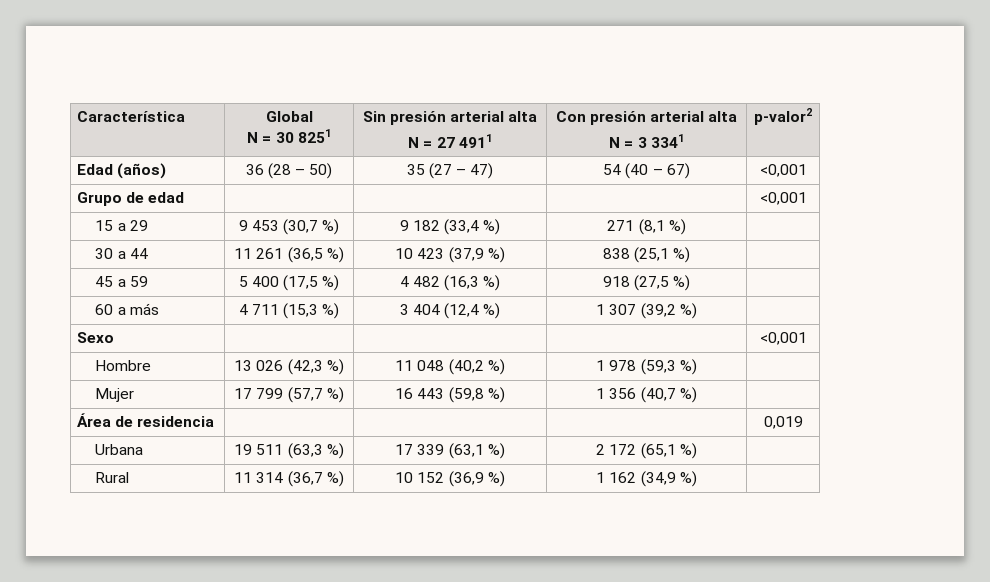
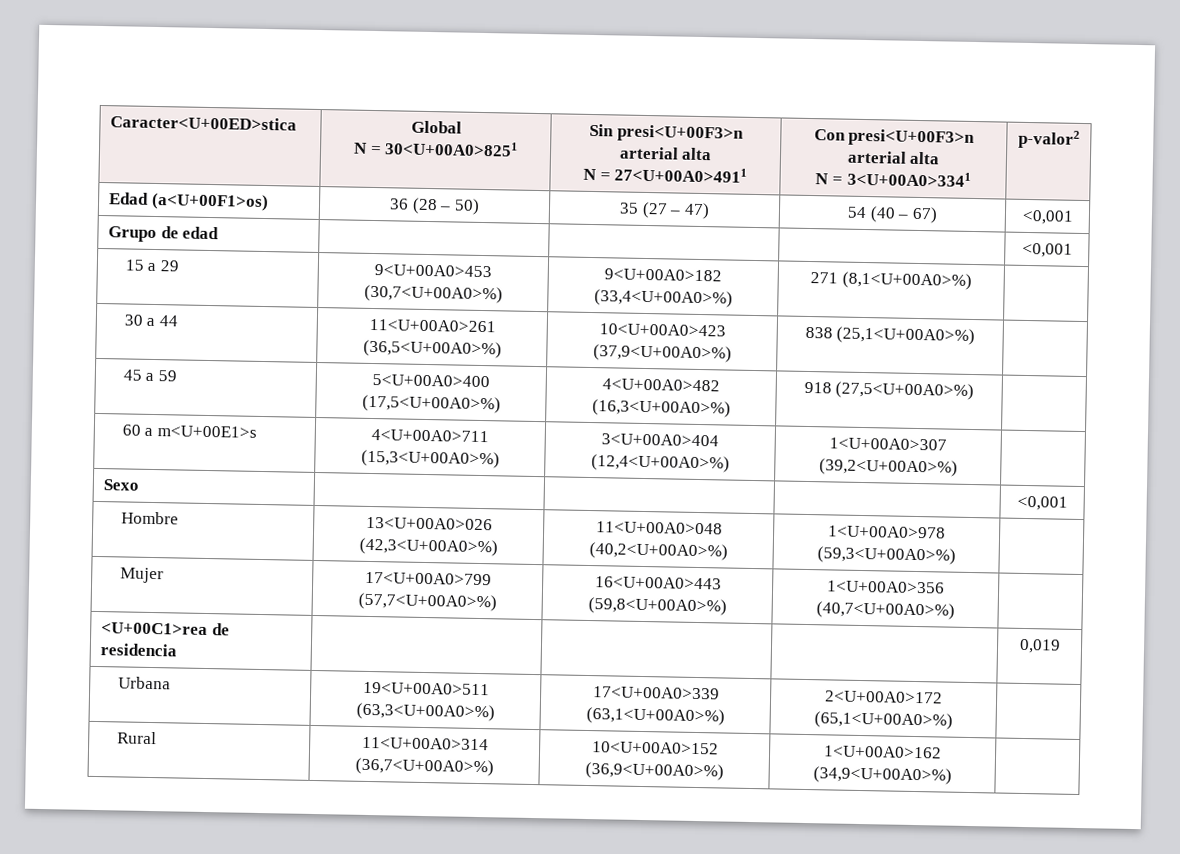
- Característica | Global
- N = 30 8251 | Sin presión arterial alta
- N = 27 4911 | Con presión arterial alta
- N = 3 3341 | p-valor2
+ Caracter<U+00ED>stica | Global
+ N = 30<U+00A0>8251 | Sin presi<U+00F3>n arterial alta
+ N = 27<U+00A0>4911 | Con presi<U+00F3>n arterial alta
+ N = 3<U+00A0>3341 | p-valor2
- Edad (años) | 36 (28 – 50) | 35 (27 – 47) | 54 (40 – 67) | <0,001
+ Edad (a<U+00F1>os) | 36 (28 – 50) | 35 (27 – 47) | 54 (40 – 67) | <0,001
- 15 a 29 | 9 453 (30,7 %) | 9 182 (33,4 %) | 271 (8,1 %) |
+ 15 a 29 | 9<U+00A0>453 (30,7<U+00A0>%) | 9<U+00A0>182 (33,4<U+00A0>%) | 271 (8,1<U+00A0>%) |
- 30 a 44 | 11 261 (36,5 %) | 10 423 (37,9 %) | 838 (25,1 %) |
+ 30 a 44 | 11<U+00A0>261 (36,5<U+00A0>%) | 10<U+00A0>423 (37,9<U+00A0>%) | 838 (25,1<U+00A0>%) |
- 45 a 59 | 5 400 (17,5 %) | 4 482 (16,3 %) | 918 (27,5 %) |
+ 45 a 59 | 5<U+00A0>400 (17,5<U+00A0>%) | 4<U+00A0>482 (16,3<U+00A0>%) | 918 (27,5<U+00A0>%) |
- 60 a más | 4 711 (15,3 %) | 3 404 (12,4 %) | 1 307 (39,2 %) |
+ 60 a m<U+00E1>s | 4<U+00A0>711 (15,3<U+00A0>%) | 3<U+00A0>404 (12,4<U+00A0>%) | 1<U+00A0>307 (39,2<U+00A0>%) |
  Sexo | | | | <0,001
- Hombre | 13 026 (42,3 %) | 11 048 (40,2 %) | 1 978 (59,3 %) |
- Mujer | 17 799 (57,7 %) | 16 443 (59,8 %) | 1 356 (40,7 %) |
- Área de residencia | | | | 0,019
- Urbana | 19 511 (63,3 %) | 17 339 (63,1 %) | 2 172 (65,1 %) |
- Rural | 11 314 (36,7 %) | 10 152 (36,9 %) | 1 162 (34,9 %) |
+ Hombre | 13<U+00A0>026 (42,3<U+00A0>%) | 11<U+00A0>048 (40,2<U+00A0>%) | 1<U+00A0>978 (59,3<U+00A0>%) |
+ Mujer | 17<U+00A0>799 (57,7<U+00A0>%) | 16<U+00A0>443 (59,8<U+00A0>%) | 1<U+00A0>356 (40,7<U+00A0>%) |
+ <U+00C1>rea de residencia | | | | 0,019
+ Urbana | 19<U+00A0>511 (63,3<U+00A0>%) | 17<U+00A0>339 (63,1<U+00A0>%) | 2<U+00A0>172 (65,1<U+00A0>%) |
+ Rural | 11<U+00A0>314 (36,7<U+00A0>%) | 10<U+00A0>152 (36,9<U+00A0>%) | 1<U+00A0>162 (34,9<U+00A0>%) |

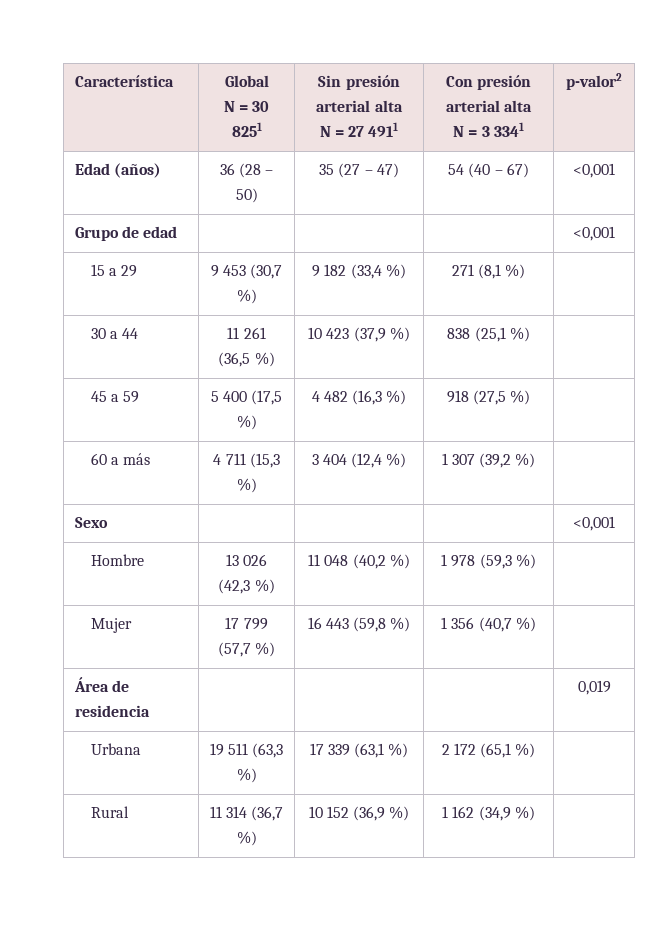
- Caracter<U+00ED>stica | Global
- N = 30<U+00A0>8251 | Sin presi<U+00F3>n arterial alta
- N = 27<U+00A0>4911 | Con presi<U+00F3>n arterial alta
- N = 3<U+00A0>3341 | p-valor2
+ Característica | Global
+ N = 30 8251 | Sin presión arterial alta
+ N = 27 4911 | Con presión arterial alta
+ N = 3 3341 | p-valor2
- Edad (a<U+00F1>os) | 36 (28 – 50) | 35 (27 – 47) | 54 (40 – 67) | <0,001
+ Edad (años) | 36 (28 – 50) | 35 (27 – 47) | 54 (40 – 67) | <0,001
- 15 a 29 | 9<U+00A0>453 (30,7<U+00A0>%) | 9<U+00A0>182 (33,4<U+00A0>%) | 271 (8,1<U+00A0>%) |
+ 15 a 29 | 9 453 (30,7 %) | 9 182 (33,4 %) | 271 (8,1 %) |
- 30 a 44 | 11<U+00A0>261 (36,5<U+00A0>%) | 10<U+00A0>423 (37,9<U+00A0>%) | 838 (25,1<U+00A0>%) |
+ 30 a 44 | 11 261 (36,5 %) | 10 423 (37,9 %) | 838 (25,1 %) |
- 45 a 59 | 5<U+00A0>400 (17,5<U+00A0>%) | 4<U+00A0>482 (16,3<U+00A0>%) | 918 (27,5<U+00A0>%) |
+ 45 a 59 | 5 400 (17,5 %) | 4 482 (16,3 %) | 918 (27,5 %) |
- 60 a m<U+00E1>s | 4<U+00A0>711 (15,3<U+00A0>%) | 3<U+00A0>404 (12,4<U+00A0>%) | 1<U+00A0>307 (39,2<U+00A0>%) |
+ 60 a más | 4 711 (15,3 %) | 3 404 (12,4 %) | 1 307 (39,2 %) |
  Sexo | | | | <0,001
- Hombre | 13<U+00A0>026 (42,3<U+00A0>%) | 11<U+00A0>048 (40,2<U+00A0>%) | 1<U+00A0>978 (59,3<U+00A0>%) |
- Mujer | 17<U+00A0>799 (57,7<U+00A0>%) | 16<U+00A0>443 (59,8<U+00A0>%) | 1<U+00A0>356 (40,7<U+00A0>%) |
- <U+00C1>rea de residencia | | | | 0,019
- Urbana | 19<U+00A0>511 (63,3<U+00A0>%) | 17<U+00A0>339 (63,1<U+00A0>%) | 2<U+00A0>172 (65,1<U+00A0>%) |
- Rural | 11<U+00A0>314 (36,7<U+00A0>%) | 10<U+00A0>152 (36,9<U+00A0>%) | 1<U+00A0>162 (34,9<U+00A0>%) |
+ Hombre | 13 026 (42,3 %) | 11 048 (40,2 %) | 1 978 (59,3 %) |
+ Mujer | 17 799 (57,7 %) | 16 443 (59,8 %) | 1 356 (40,7 %) |
+ Área de residencia | | | | 0,019
+ Urbana | 19 511 (63,3 %) | 17 339 (63,1 %) | 2 172 (65,1 %) |
+ Rural | 11 314 (36,7 %) | 10 152 (36,9 %) | 1 162 (34,9 %) |

